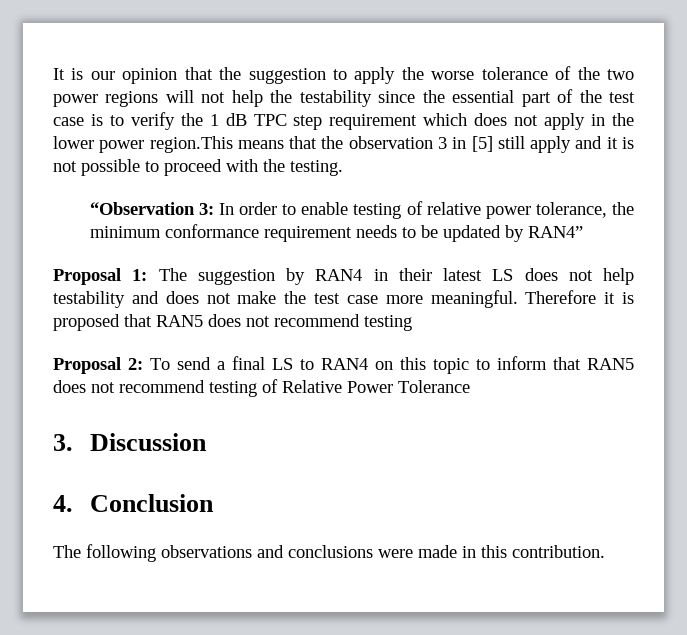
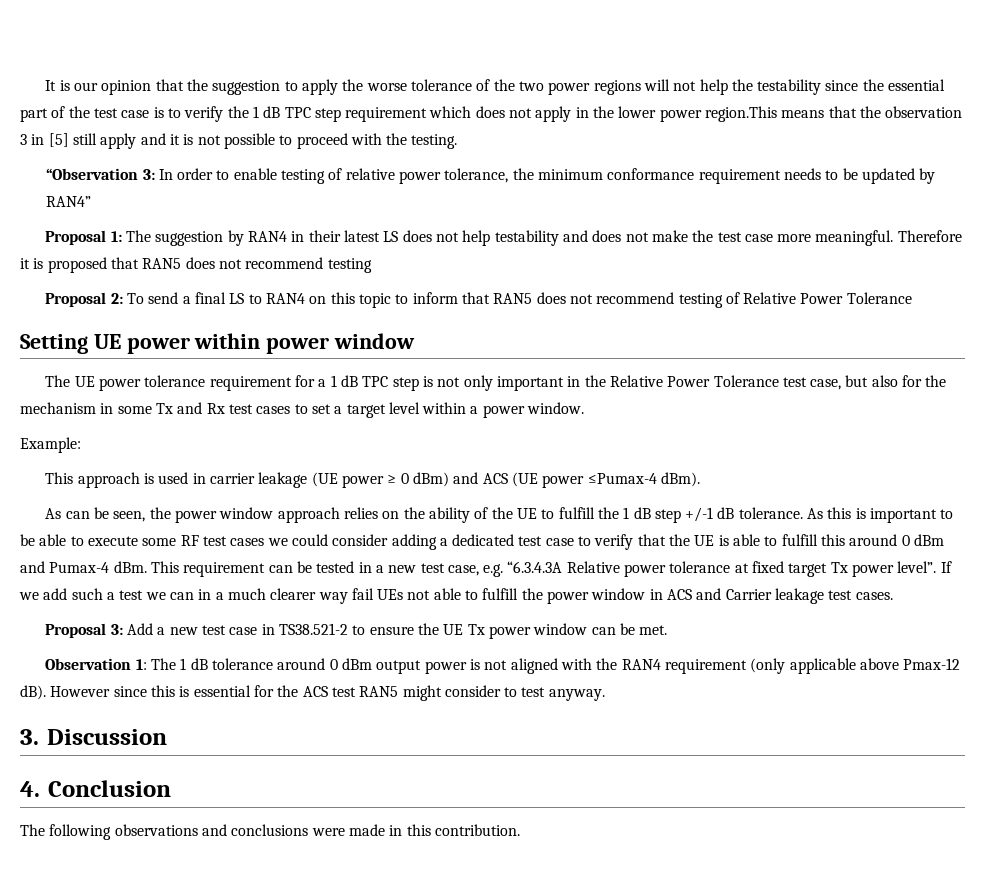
+ Setting UE power within power window
+ The UE power tolerance requirement for a 1 dB TPC step is not only important in the Relative Power Tolerance test case, but also for the mechanism in some Tx and Rx test cases to set a target level within a power window.
+ Example:
+ This approach is used in carrier leakage (UE power ≥ 0 dBm) and ACS (UE power ≤Pumax-4 dBm).
+ As can be seen, the power window approach relies on the ability of the UE to fulfill the 1 dB step +/-1 dB tolerance. As this is important to be able to execute some RF test cases we could consider adding a dedicated test case to verify that the UE is able to fulfill this around 0 dBm and Pumax-4 dBm. This requirement can be tested in a new test case, e.g. “6.3.4.3A Relative power tolerance at fixed target Tx power level”. If we add such a test we can in a much clearer way fail UEs not able to fulfill the power window in ACS and Carrier leakage test cases.
+ Proposal 3: Add a new test case in TS38.521-2 to ensure the UE Tx power window can be met.
+ Observation 1: The 1 dB tolerance around 0 dBm output power is not aligned with the RAN4 requirement (only applicable above Pmax-12 dB). However since this is essential for the ACS test RAN5 might consider to test anyway.

